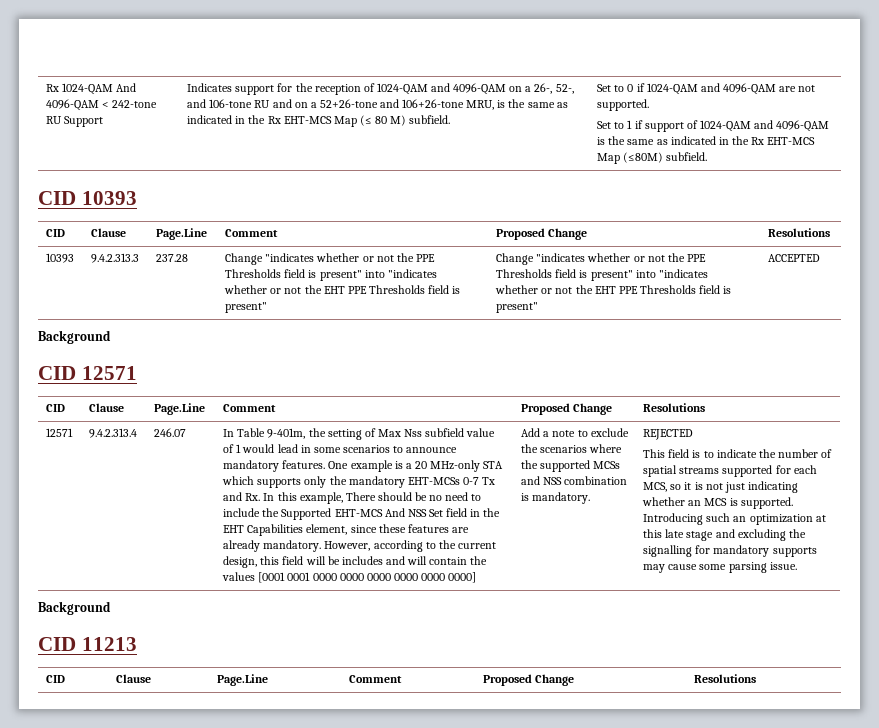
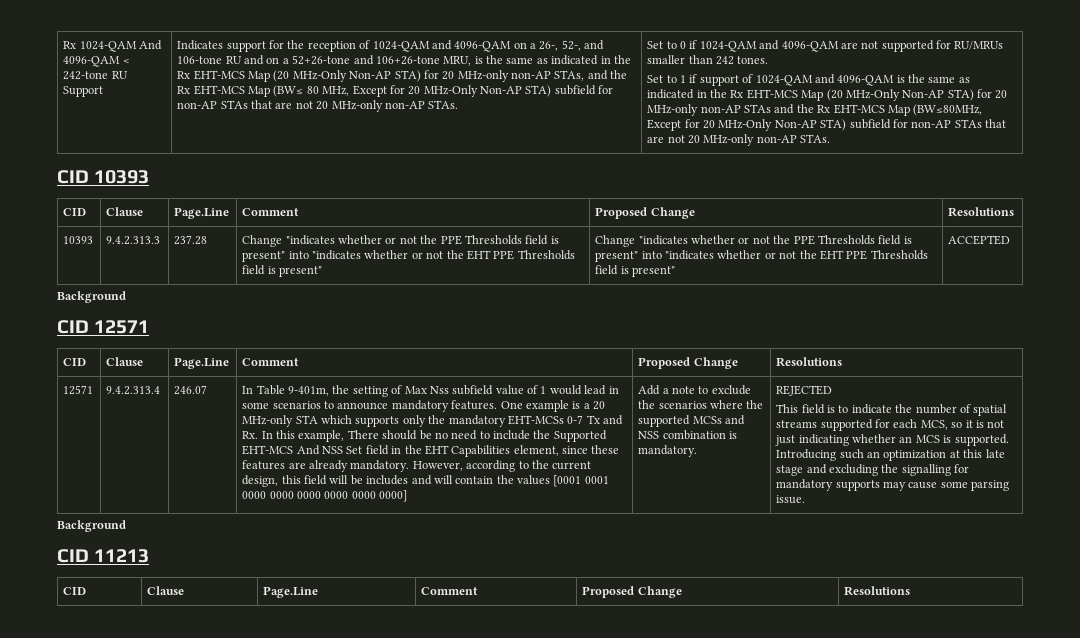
- Indicates support for the reception of 1024-QAM and 4096-QAM on a 26-, 52-, and 106-tone RU and on a 52+26-tone and 106+26-tone MRU, is the same as indicated in the Rx EHT-MCS Map (≤ 80 M) subfield.
+ Indicates support for the reception of 1024-QAM and 4096-QAM on a 26-, 52-, and 106-tone RU and on a 52+26-tone and 106+26-tone MRU, is the same as indicated in the Rx EHT-MCS Map (20 MHz-Only Non-AP STA) for 20 MHz-only non-AP STAs, and the Rx EHT-MCS Map (BW≤ 80 MHz, Except for 20 MHz-Only Non-AP STA) subfield for non-AP STAs that are not 20 MHz-only non-AP STAs.
- Set to 0 if 1024-QAM and 4096-QAM are not supported.
+ Set to 0 if 1024-QAM and 4096-QAM are not supported for RU/MRUs smaller than 242 tones.
- Set to 1 if support of 1024-QAM and 4096-QAM is the same as indicated in the Rx EHT-MCS Map (≤80M) subfield.
+ Set to 1 if support of 1024-QAM and 4096-QAM is the same as indicated in the Rx EHT-MCS Map (20 MHz-Only Non-AP STA) for 20 MHz-only non-AP STAs and the Rx EHT-MCS Map (BW≤80MHz, Except for 20 MHz-Only Non-AP STA) subfield for non-AP STAs that are not 20 MHz-only non-AP STAs.

